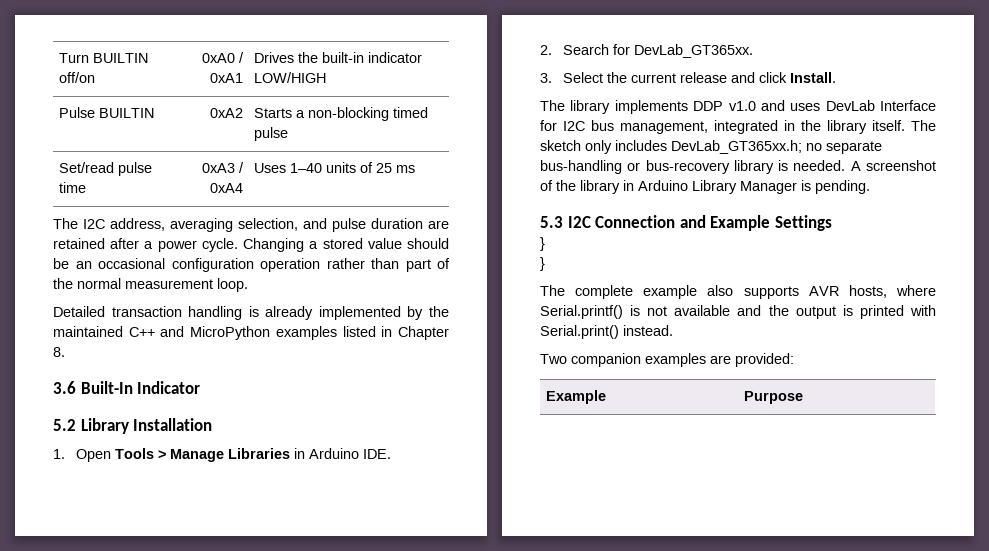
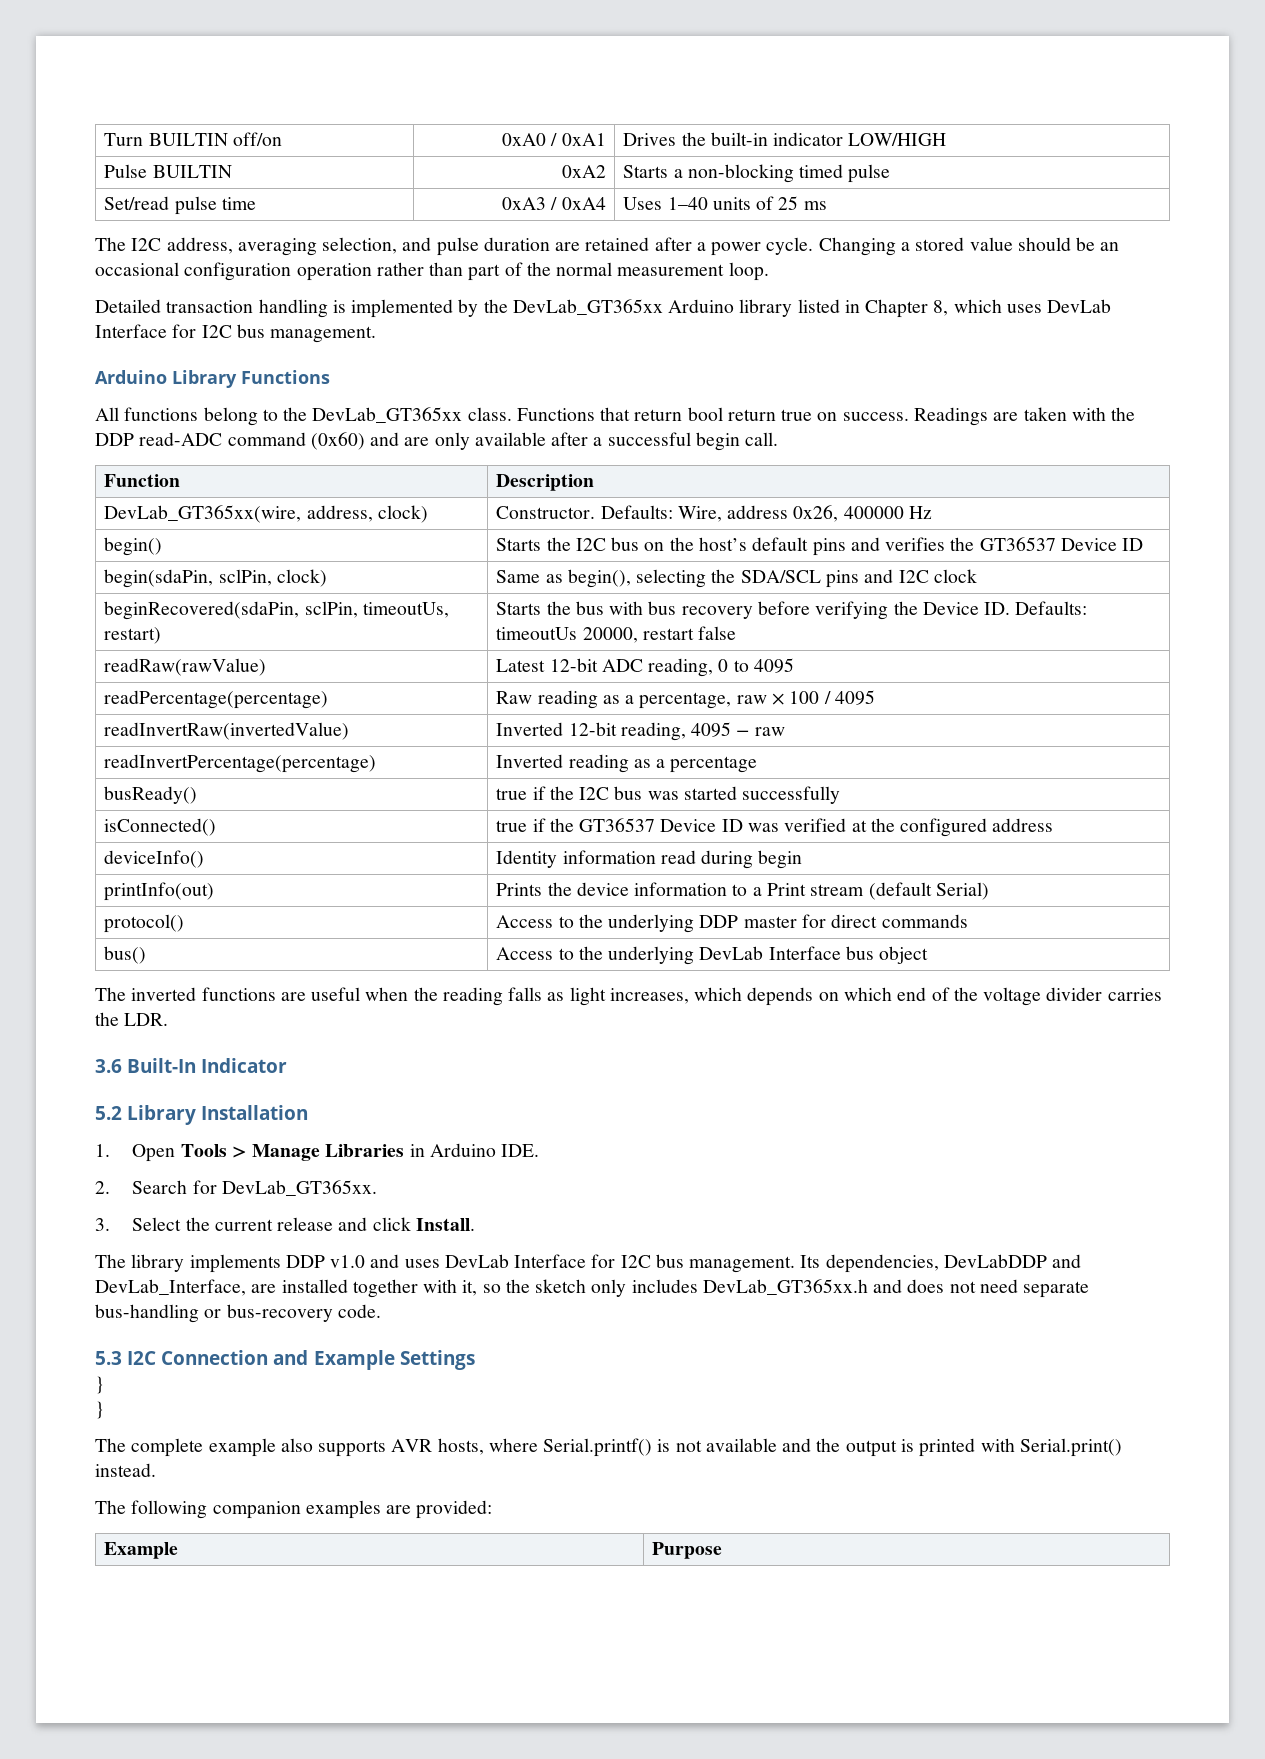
- Detailed transaction handling is already implemented by the maintained C++ and MicroPython examples listed in Chapter 8.
+ Detailed transaction handling is implemented by the DevLab_GT365xx Arduino library listed in Chapter 8, which uses DevLab Interface for I2C bus management.
+ Arduino Library Functions
+ All functions belong to the DevLab_GT365xx class. Functions that return bool return true on success. Readings are taken with the DDP read-ADC command (0x60) and are only available after a successful begin call.
+ Function | Description
+ DevLab_GT365xx(wire, address, clock) | Constructor. Defaults: Wire, address 0x26, 400000 Hz
+ begin() | Starts the I2C bus on the host’s default pins and verifies the GT36537 Device ID
+ begin(sdaPin, sclPin, clock) | Same as begin(), selecting the SDA/SCL pins and I2C clock
+ beginRecovered(sdaPin, sclPin, timeoutUs, restart) | Starts the bus with bus recovery before verifying the Device ID. Defaults: timeoutUs 20000, restart false
+ readRaw(rawValue) | Latest 12-bit ADC reading, 0 to 4095
+ readPercentage(percentage) | Raw reading as a percentage, raw × 100 / 4095
+ readInvertRaw(invertedValue) | Inverted 12-bit reading, 4095 − raw
+ readInvertPercentage(percentage) | Inverted reading as a percentage
+ busReady() | true if the I2C bus was started successfully
+ isConnected() | true if the GT36537 Device ID was verified at the configured address
+ deviceInfo() | Identity information read during begin
+ printInfo(out) | Prints the device information to a Print stream (default Serial)
+ protocol() | Access to the underlying DDP master for direct commands
+ bus() | Access to the underlying DevLab Interface bus object
+ The inverted functions are useful when the reading falls as light increases, which depends on which end of the voltage divider carries the LDR.
- The library implements DDP v1.0 and uses DevLab Interface for I2C bus management, integrated in the library itself. The sketch only includes DevLab_GT365xx.h; no separate bus-handling or bus-recovery library is needed. A screenshot of the library in Arduino Library Manager is pending.
+ The library implements DDP v1.0 and uses DevLab Interface for I2C bus management. Its dependencies, DevLabDDP and DevLab_Interface, are installed together with it, so the sketch only includes DevLab_GT365xx.h and does not need separate bus-handling or bus-recovery code.
- Two companion examples are provided:
+ The following companion examples are provided:

